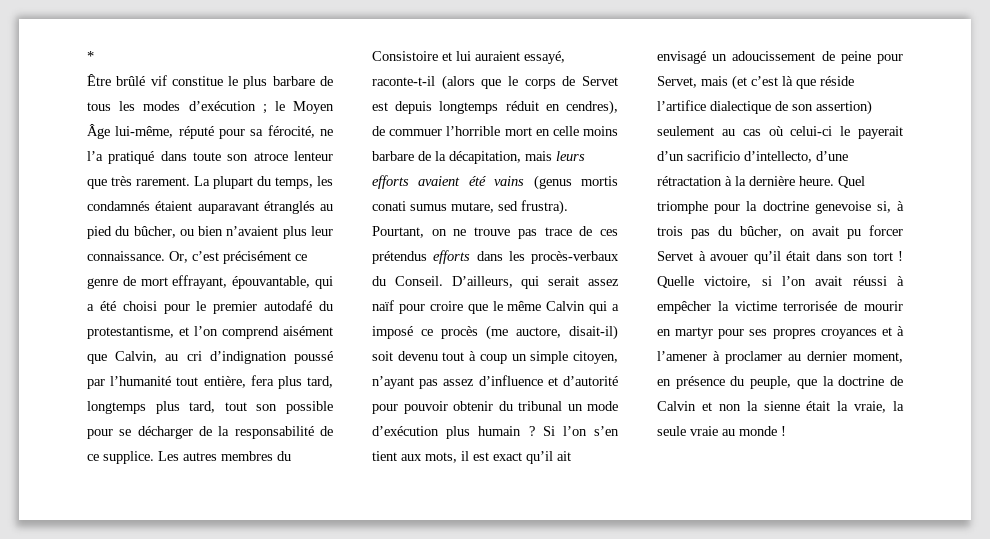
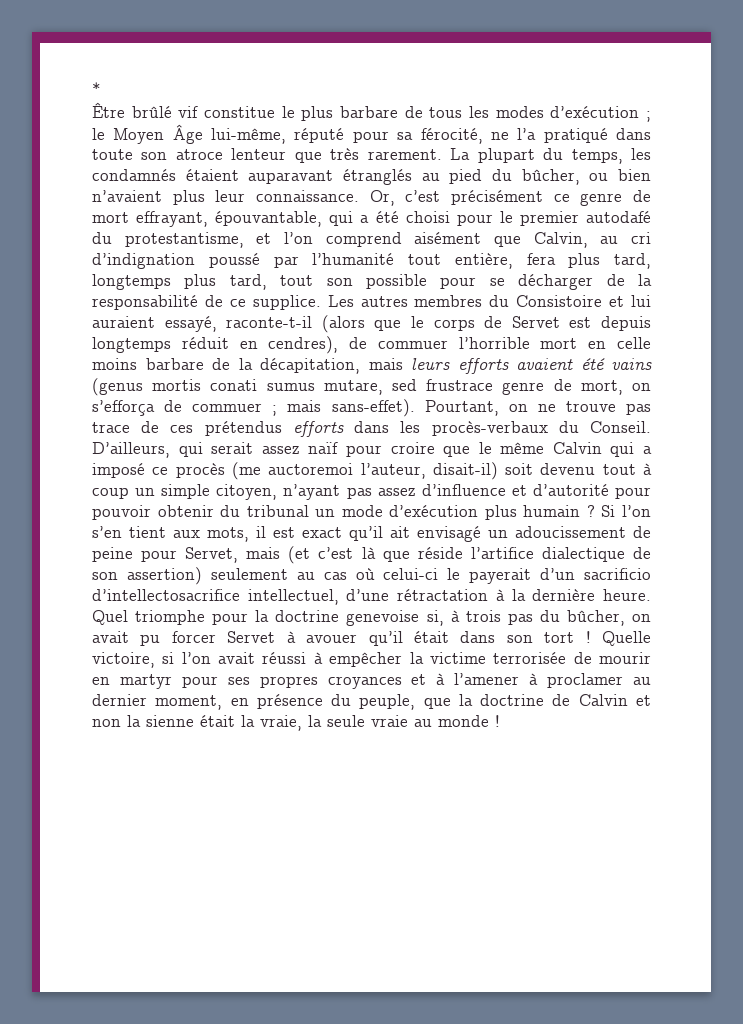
- Les autres membres du Consistoire et lui auraient essayé, raconte-t-il (alors que le corps de Servet est depuis longtemps réduit en cendres), de commuer l’horrible mort en celle moins barbare de la décapitation, mais leurs efforts avaient été vains (genus mortis conati sumus mutare, sed frustra).
+ Les autres membres du Consistoire et lui auraient essayé, raconte-t-il (alors que le corps de Servet est depuis longtemps réduit en cendres), de commuer l’horrible mort en celle moins barbare de la décapitation, mais leurs efforts avaient été vains (genus mortis conati sumus mutare, sed frustrace genre de mort, on s’efforça de commuer ; mais sans-effet).
- D’ailleurs, qui serait assez naïf pour croire que le même Calvin qui a imposé ce procès (me auctore, disait-il) soit devenu tout à coup un simple citoyen, n’ayant pas assez d’influence et d’autorité pour pouvoir obtenir du tribunal un mode d’exécution plus humain ?
+ D’ailleurs, qui serait assez naïf pour croire que le même Calvin qui a imposé ce procès (me auctoremoi l’auteur, disait-il) soit devenu tout à coup un simple citoyen, n’ayant pas assez d’influence et d’autorité pour pouvoir obtenir du tribunal un mode d’exécution plus humain ?
- Si l’on s’en tient aux mots, il est exact qu’il ait envisagé un adoucissement de peine pour Servet, mais (et c’est là que réside l’artifice dialectique de son assertion) seulement au cas où celui-ci le payerait d’un sacrificio d’intellecto, d’une rétractation à la dernière heure.
+ Si l’on s’en tient aux mots, il est exact qu’il ait envisagé un adoucissement de peine pour Servet, mais (et c’est là que réside l’artifice dialectique de son assertion) seulement au cas où celui-ci le payerait d’un sacrificio d’intellectosacrifice intellectuel, d’une rétractation à la dernière heure.

